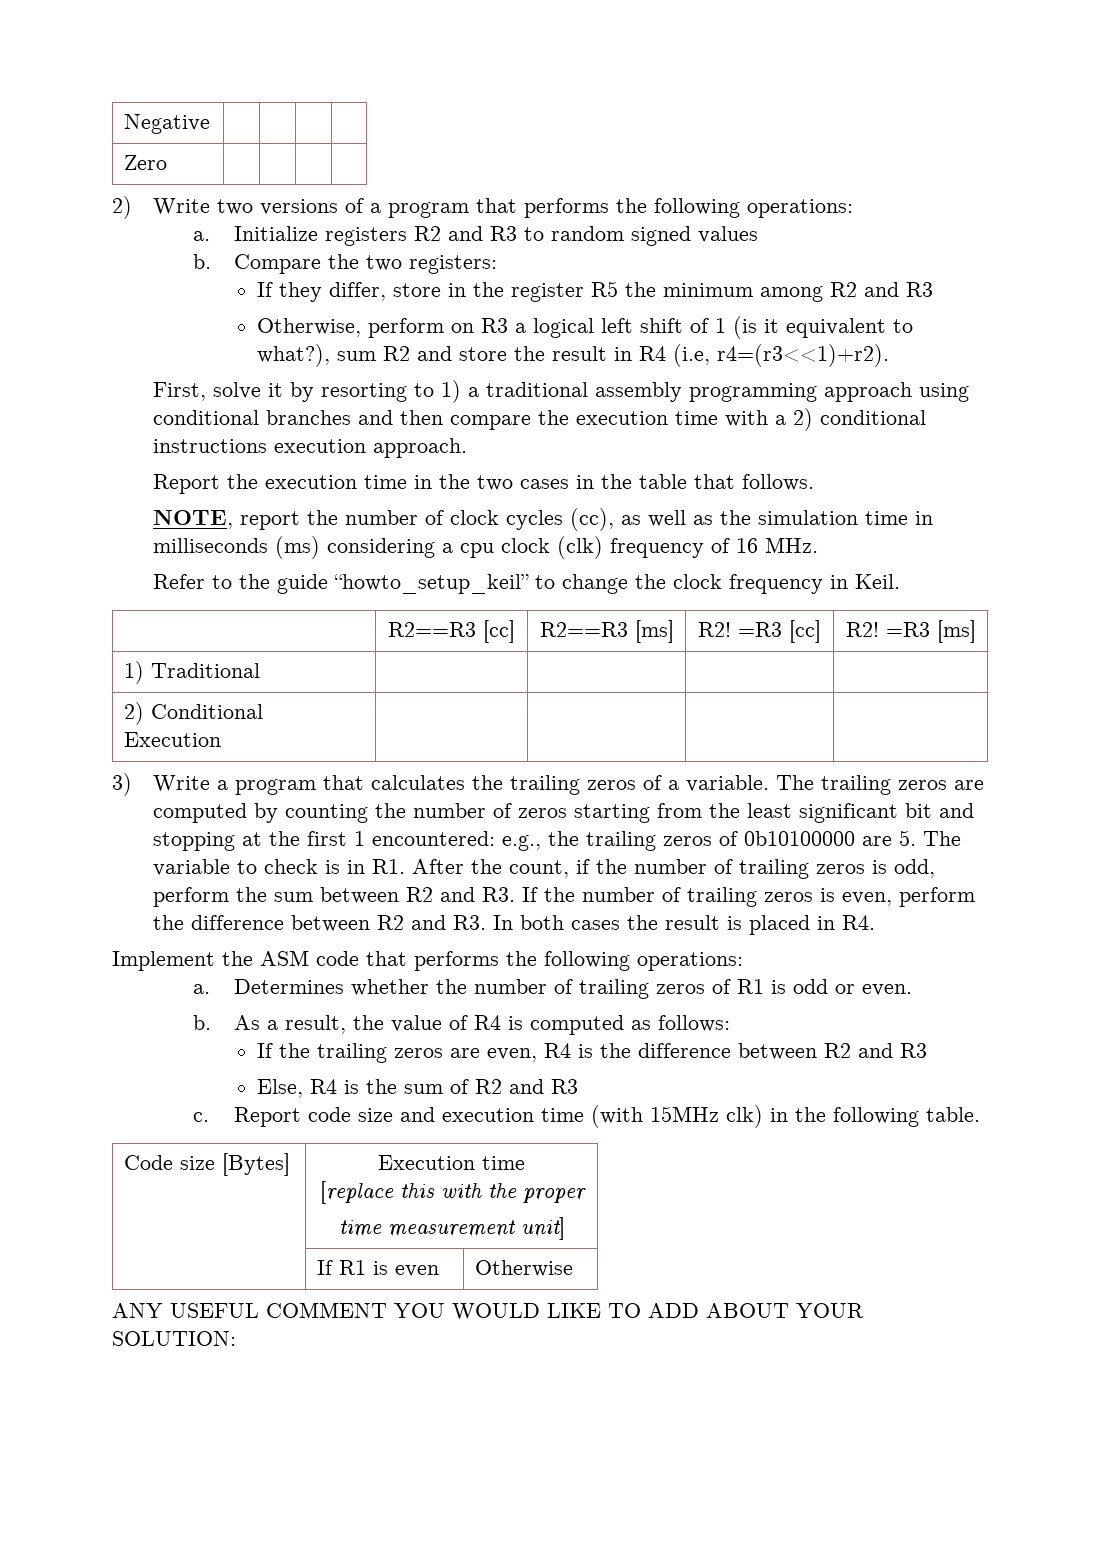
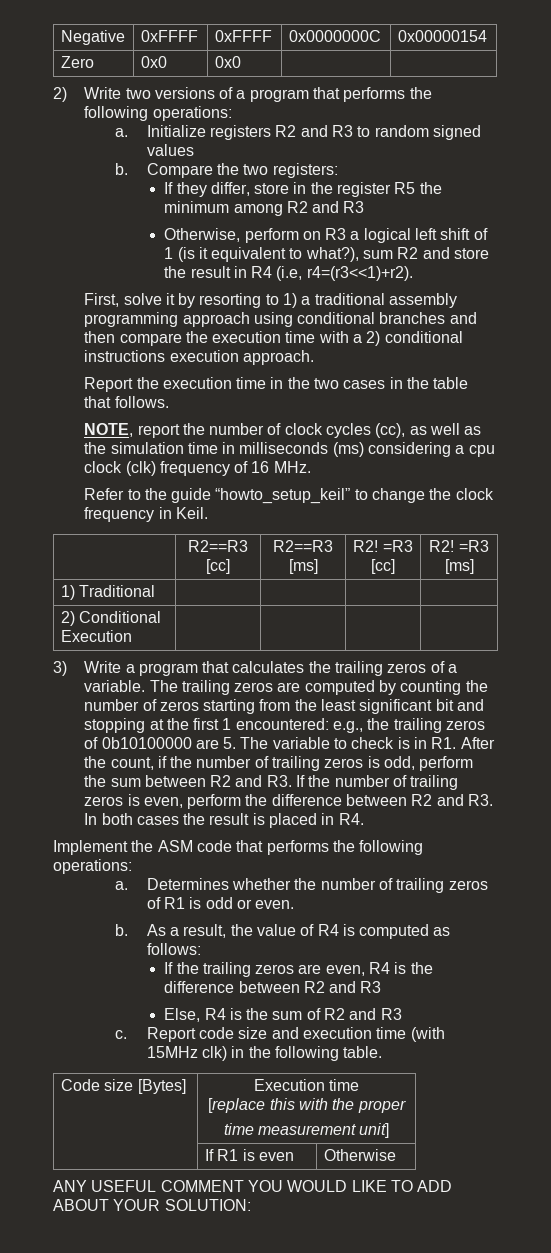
- Negative | | | |
+ Negative | 0xFFFF | 0xFFFF | 0x0000000C | 0x00000154
- Zero | | | |
+ Zero | 0x0 | 0x0 | |

